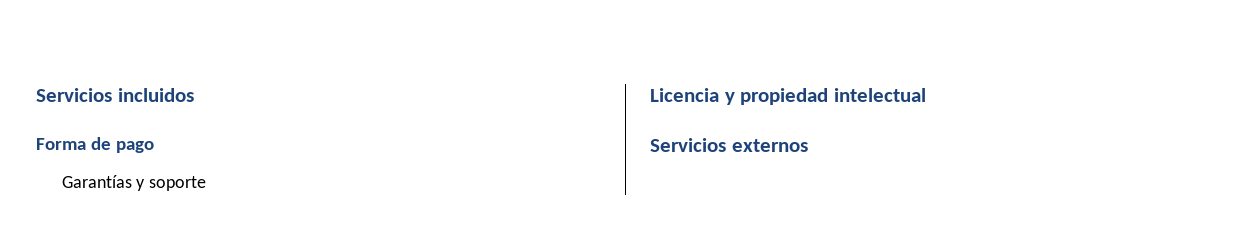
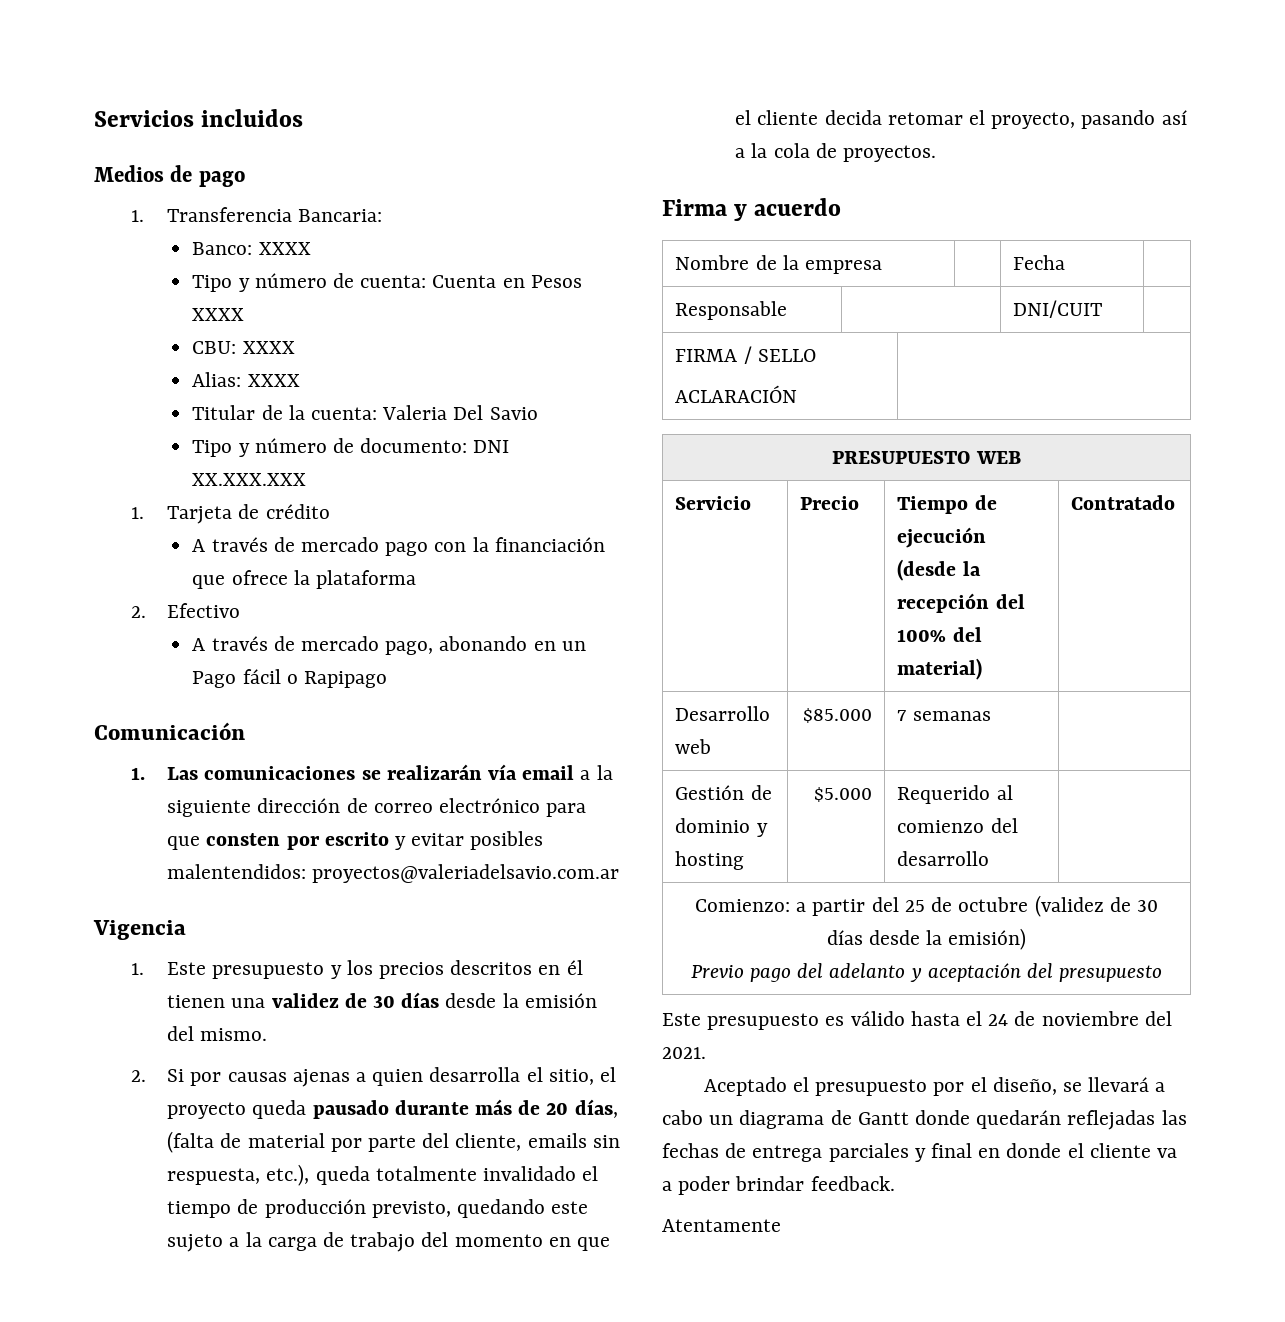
- Forma de pago
+ Medios de pago
- Garantías y soporte
- Licencia y propiedad intelectual
- Servicios externos
+ 1. Transferencia Bancaria:
+ Banco: XXXX
+ Tipo y número de cuenta: Cuenta en Pesos XXXX
+ CBU: XXXX
+ Alias: XXXX
+ Titular de la cuenta: Valeria Del Savio
+ Tipo y número de documento: DNI XX.XXX.XXX
+ 1. Tarjeta de crédito
+ A través de mercado pago con la financiación que ofrece la plataforma
+ 2. Efectivo
+ A través de mercado pago, abonando en un Pago fácil o Rapipago
+ Comunicación
+ 1. Las comunicaciones se realizarán vía email a la siguiente dirección de correo electrónico para que consten por escrito y evitar posibles malentendidos: proyectos@valeriadelsavio.com.ar
+ Vigencia
+ 1. Este presupuesto y los precios descritos en él tienen una validez de 30 días desde la emisión del mismo.
+ 2. Si por causas ajenas a quien desarrolla el sitio, el proyecto queda pausado durante más de 20 días, (falta de material por parte del cliente, emails sin respuesta, etc.), queda totalmente invalidado el tiempo de producción previsto, quedando este sujeto a la carga de trabajo del momento en que el cliente decida retomar el proyecto, pasando así a la cola de proyectos.
+ Firma y acuerdo
+ Nombre de la empresa | | Fecha |
+ Responsable | | DNI/CUIT |
+ FIRMA / SELLO
+ ACLARACIÓN |
+ PRESUPUESTO WEB
+ Servicio | Precio | Tiempo de ejecución (desde la recepción del 100% del material) | Contratado
+ Desarrollo web | $85.000 | 7 semanas |
+ Gestión de dominio y hosting | $5.000 | Requerido al comienzo del desarrollo |
+ Comienzo: a partir del 25 de octubre (validez de 30 días desde la emisión)
+ Previo pago del adelanto y aceptación del presupuesto
+ Este presupuesto es válido hasta el 24 de noviembre del 2021.
+ Aceptado el presupuesto por el diseño, se llevará a cabo un diagrama de Gantt donde quedarán reflejadas las fechas de entrega parciales y final en donde el cliente va a poder brindar feedback.
+ Atentamente

